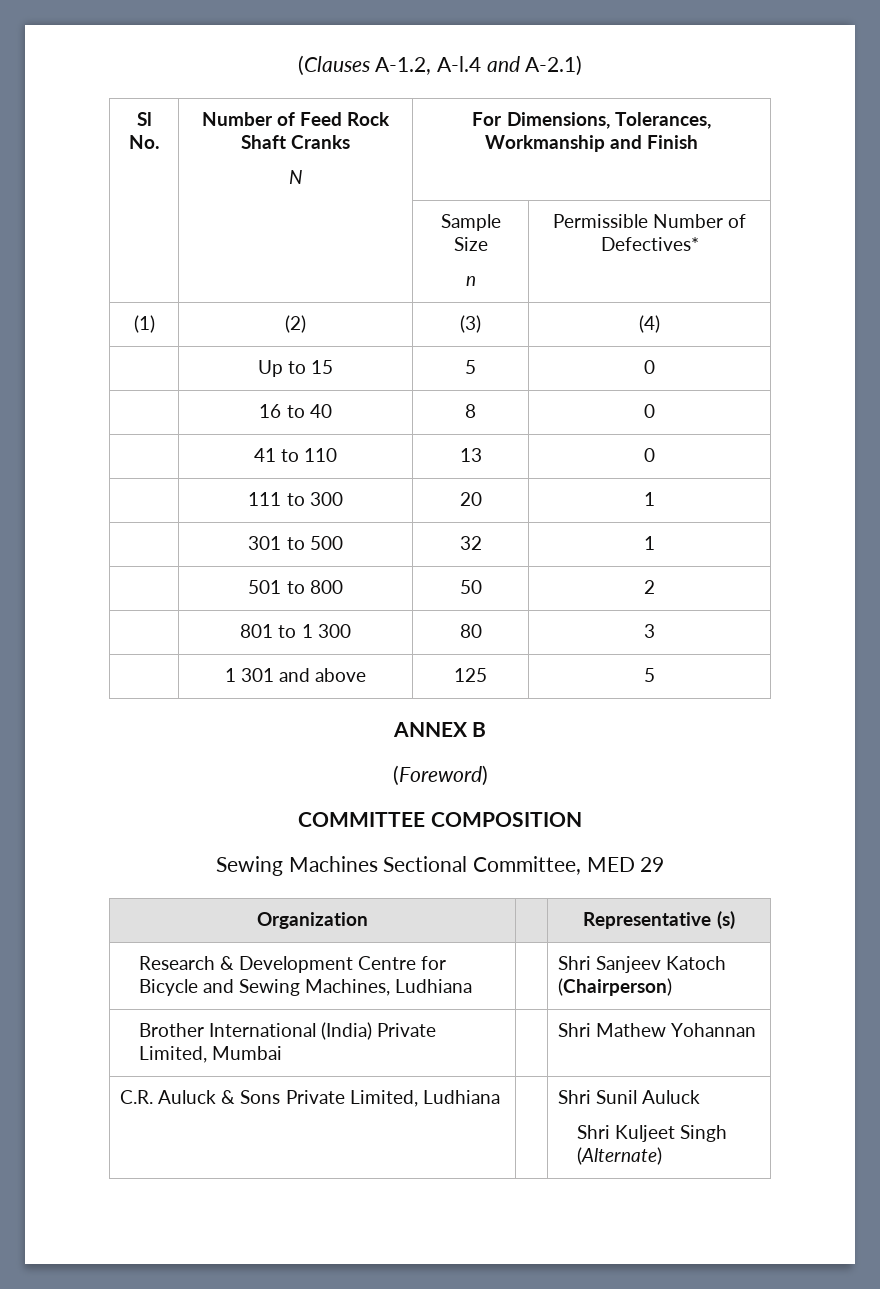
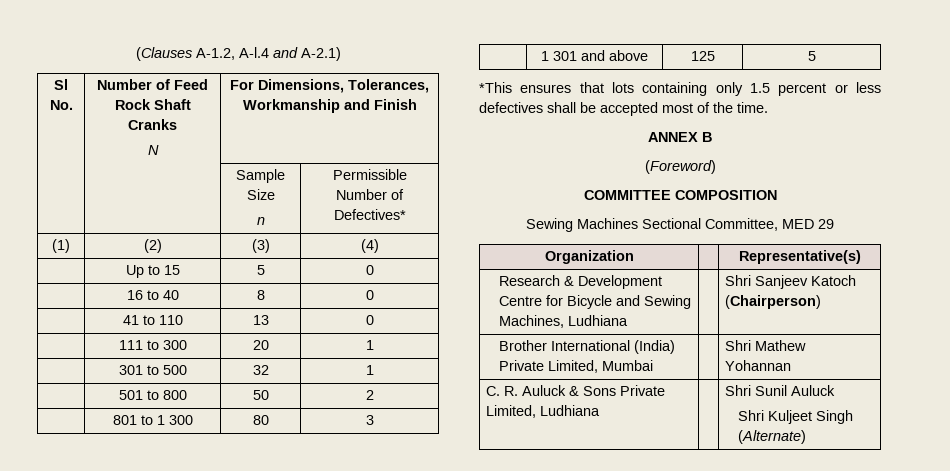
+ *This ensures that lots containing only 1.5 percent or less defectives shall be accepted most of the time.
- Organization | | Representative (s)
+ Organization | | Representative(s)
- C.R. Auluck & Sons Private Limited, Ludhiana | | Shri Sunil Auluck
+ C. R. Auluck & Sons Private Limited, Ludhiana | | Shri Sunil Auluck

